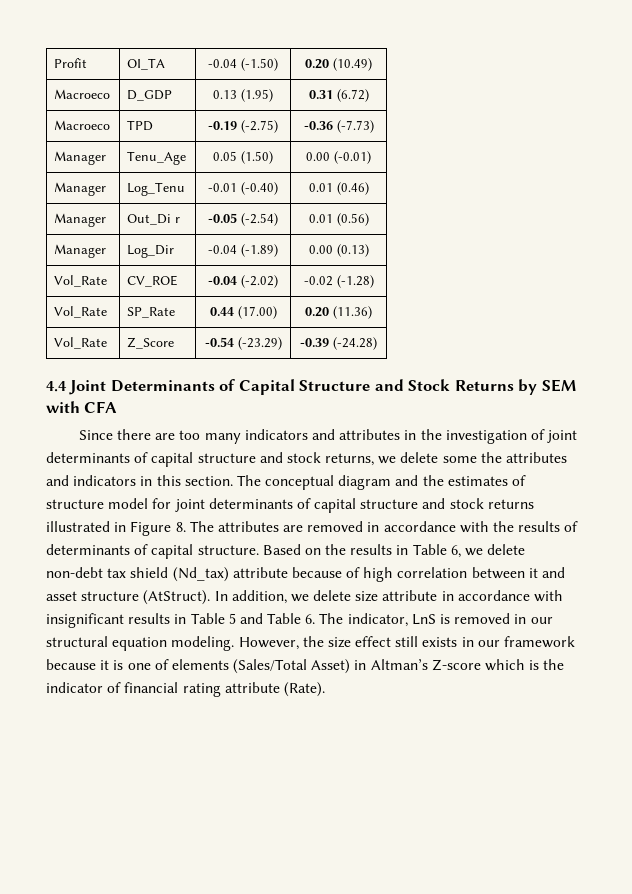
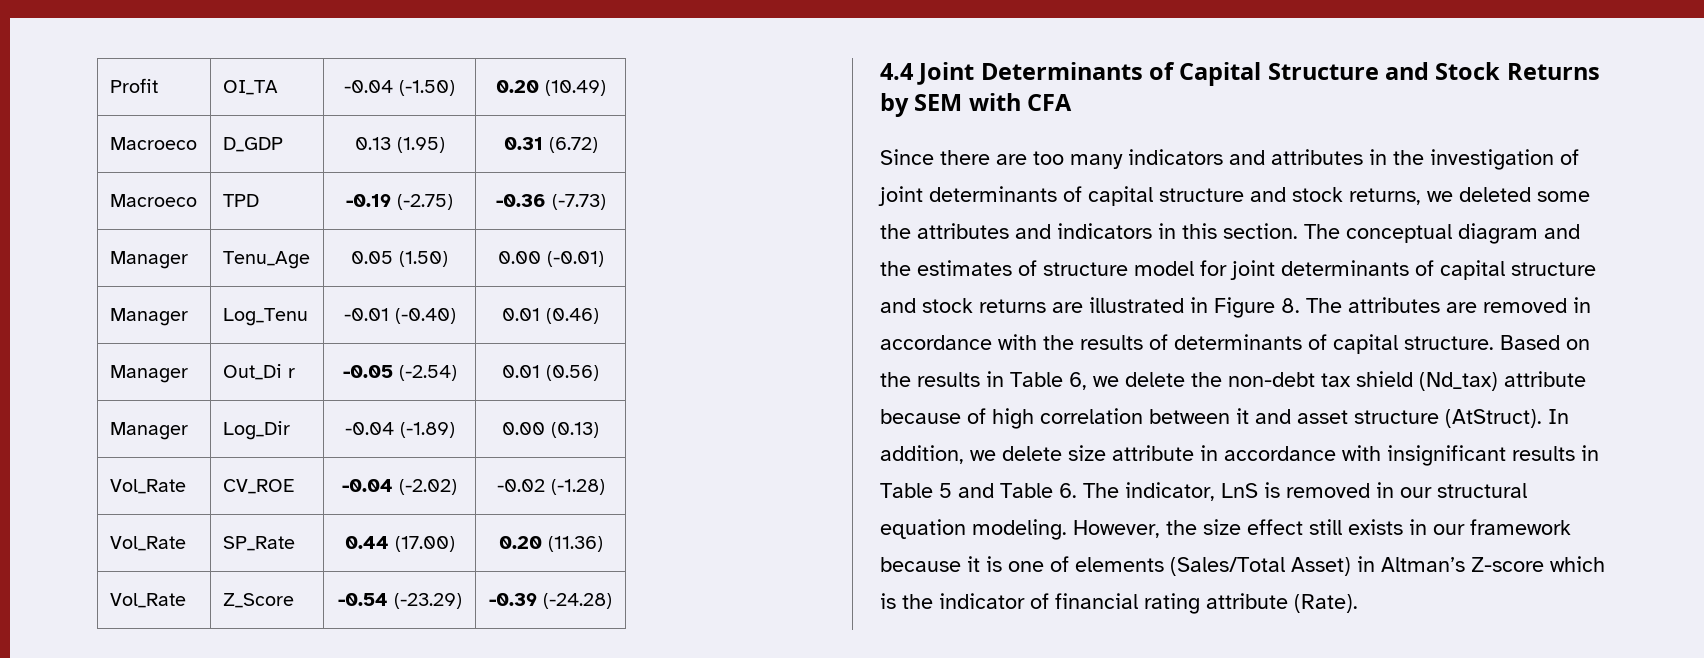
- Since there are too many indicators and attributes in the investigation of joint determinants of capital structure and stock returns, we delete some the attributes and indicators in this section.
+ Since there are too many indicators and attributes in the investigation of joint determinants of capital structure and stock returns, we deleted some the attributes and indicators in this section.
- The conceptual diagram and the estimates of structure model for joint determinants of capital structure and stock returns illustrated in Figure 8. The attributes are removed in accordance with the results of determinants of capital structure.
+ The conceptual diagram and the estimates of structure model for joint determinants of capital structure and stock returns are illustrated in Figure 8. The attributes are removed in accordance with the results of determinants of capital structure.
- Based on the results in Table 6, we delete non-debt tax shield (Nd_tax) attribute because of high correlation between it and asset structure (AtStruct).
+ Based on the results in Table 6, we delete the non-debt tax shield (Nd_tax) attribute because of high correlation between it and asset structure (AtStruct).

